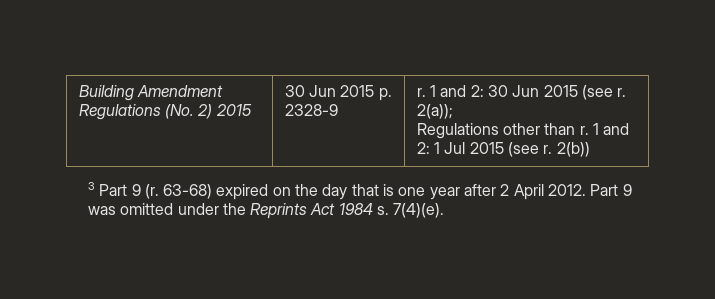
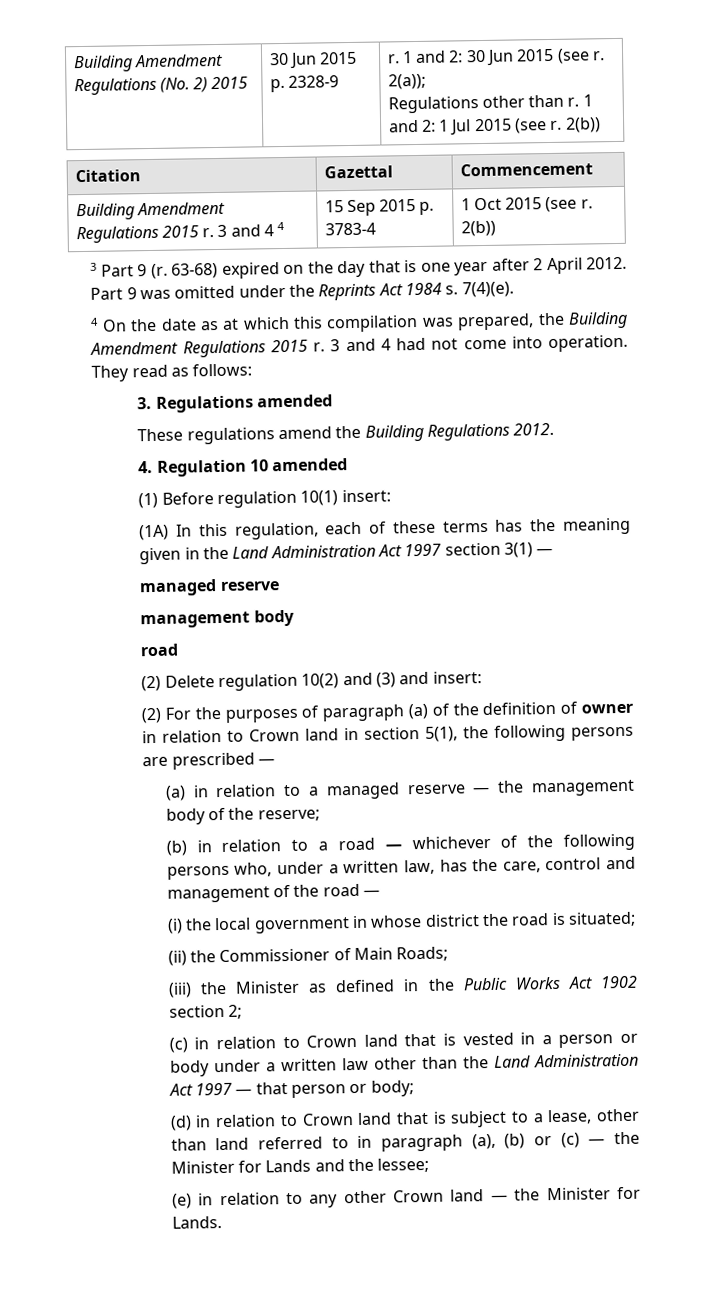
+ Citation | Gazettal | Commencement
+ Building Amendment Regulations 2015 r. 3 and 4 4 | 15 Sep 2015 p. 3783-4 | 1 Oct 2015 (see r. 2(b))
+ 4 On the date as at which this compilation was prepared, the Building Amendment Regulations 2015 r. 3 and 4 had not come into operation. They read as follows:
+ 3. Regulations amended
+ These regulations amend the Building Regulations 2012.
+ 4. Regulation 10 amended
+ (1) Before regulation 10(1) insert:
+ (1A) In this regulation, each of these terms has the meaning given in the Land Administration Act 1997 section 3(1) —
+ managed reserve
+ management body
+ road
+ (2) Delete regulation 10(2) and (3) and insert:
+ (2) For the purposes of paragraph (a) of the definition of owner in relation to Crown land in section 5(1), the following persons are prescribed —
+ (a) in relation to a managed reserve — the management body of the reserve;
+ (b) in relation to a road — whichever of the following persons who, under a written law, has the care, control and management of the road —
+ (i) the local government in whose district the road is situated;
+ (ii) the Commissioner of Main Roads;
+ (iii) the Minister as defined in the Public Works Act 1902 section 2;
+ (c) in relation to Crown land that is vested in a person or body under a written law other than the Land Administration Act 1997 — that person or body;
+ (d) in relation to Crown land that is subject to a lease, other than land referred to in paragraph (a), (b) or (c) — the Minister for Lands and the lessee;
+ (e) in relation to any other Crown land — the Minister for Lands.

